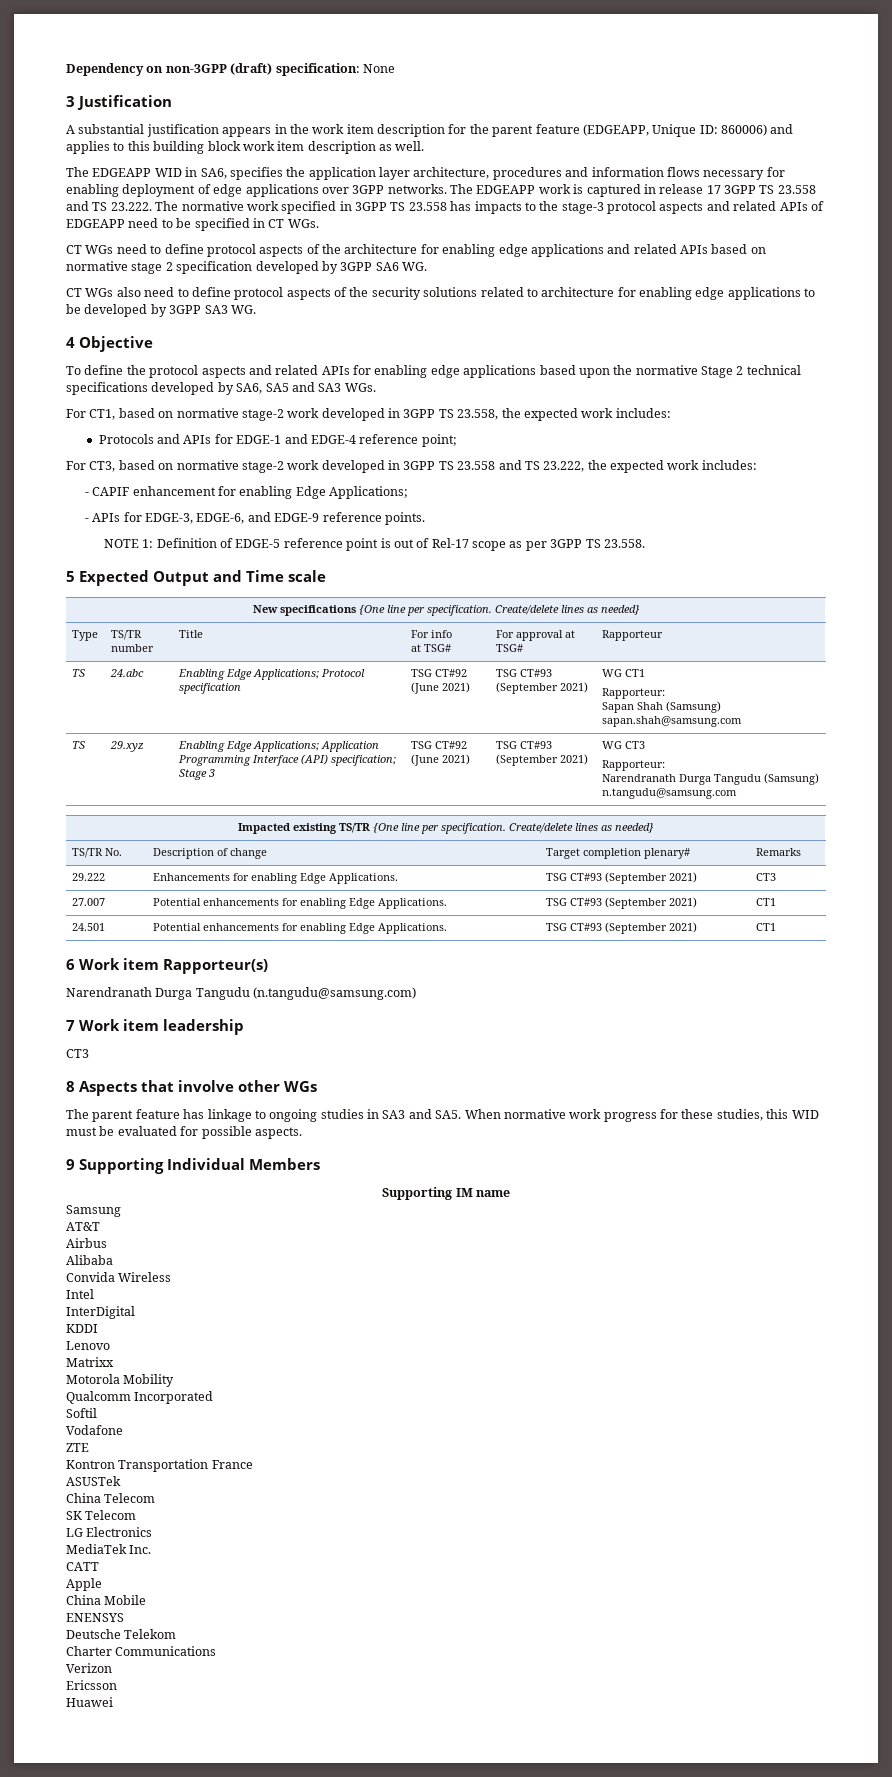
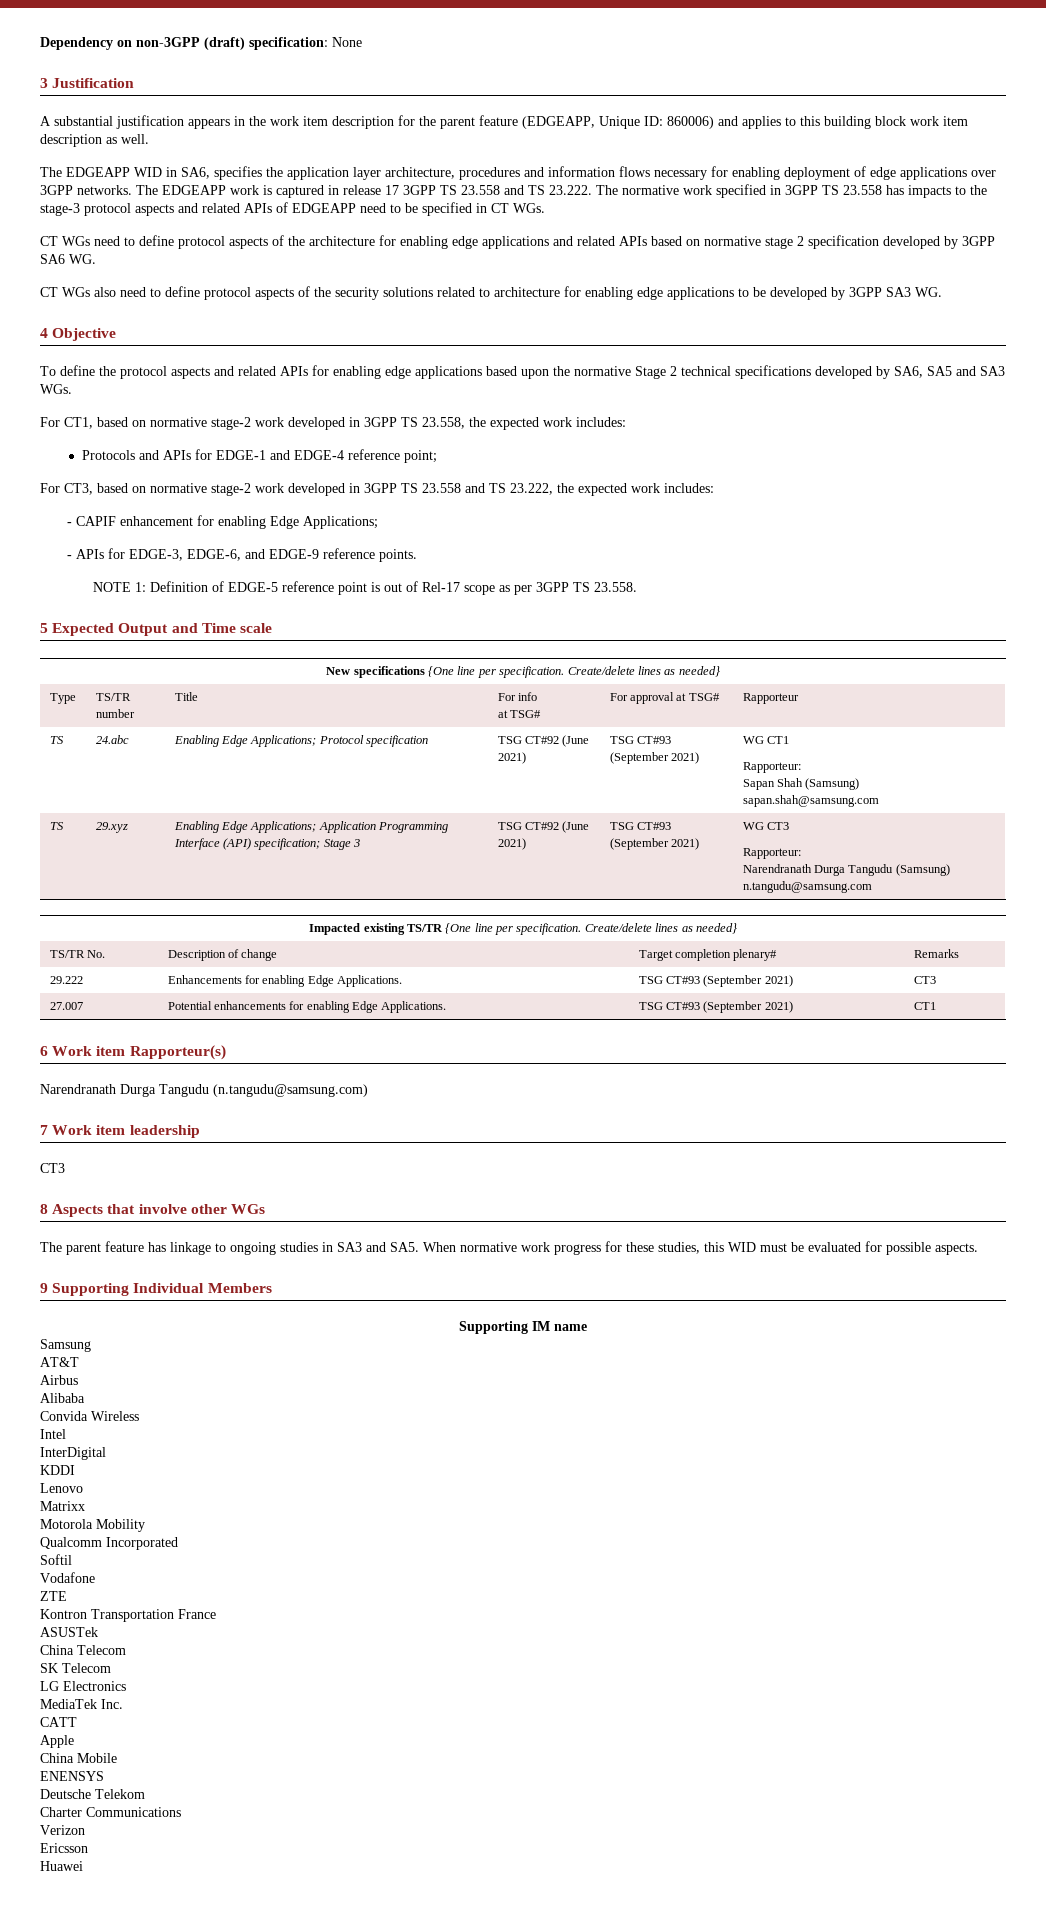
- 24.501 | Potential enhancements for enabling Edge Applications. | TSG CT#93 (September 2021) | CT1

